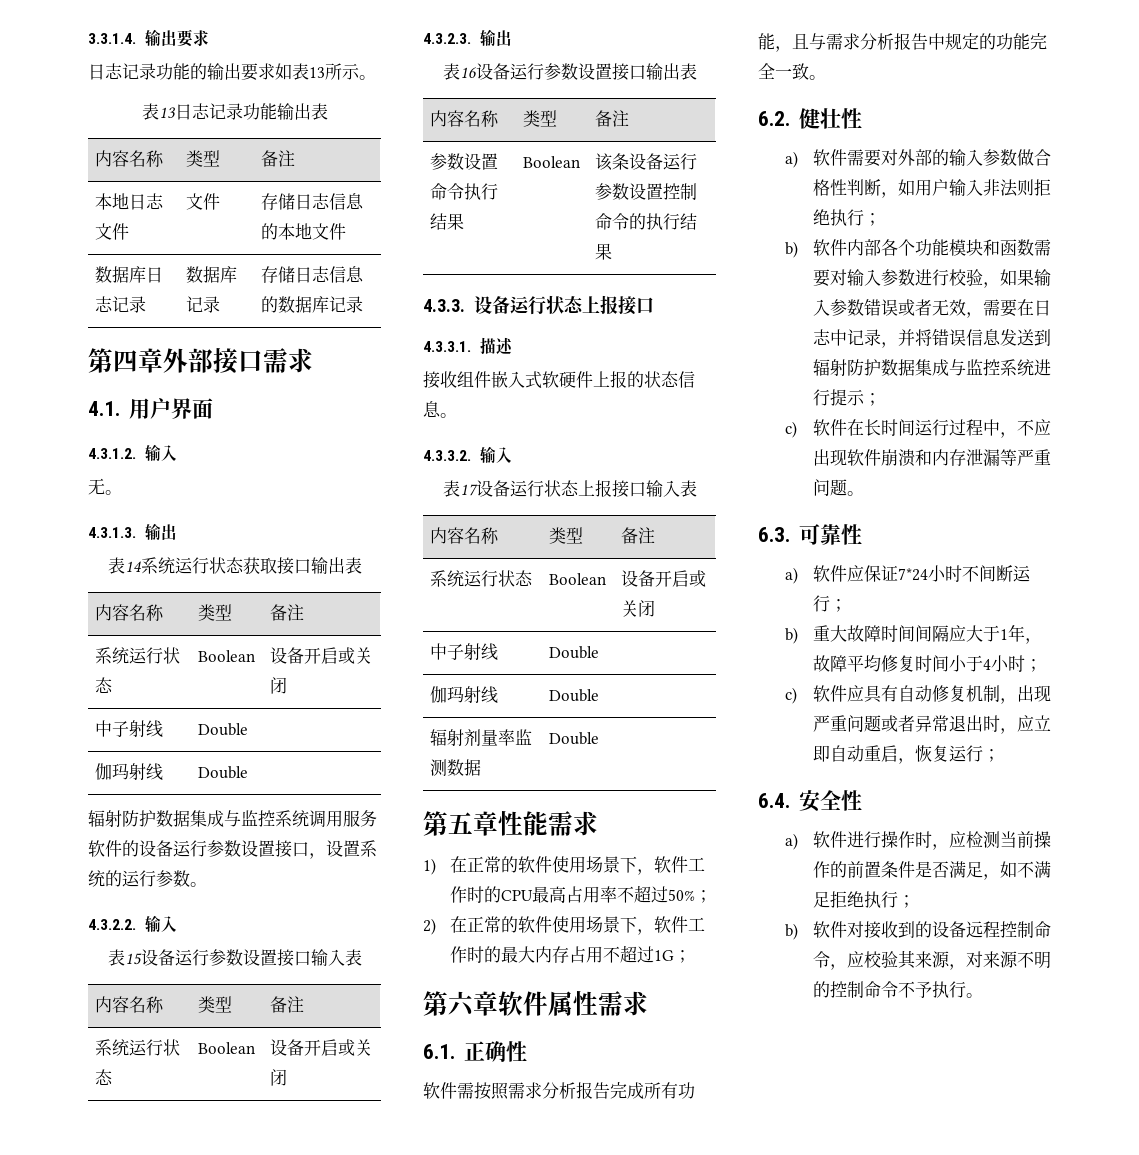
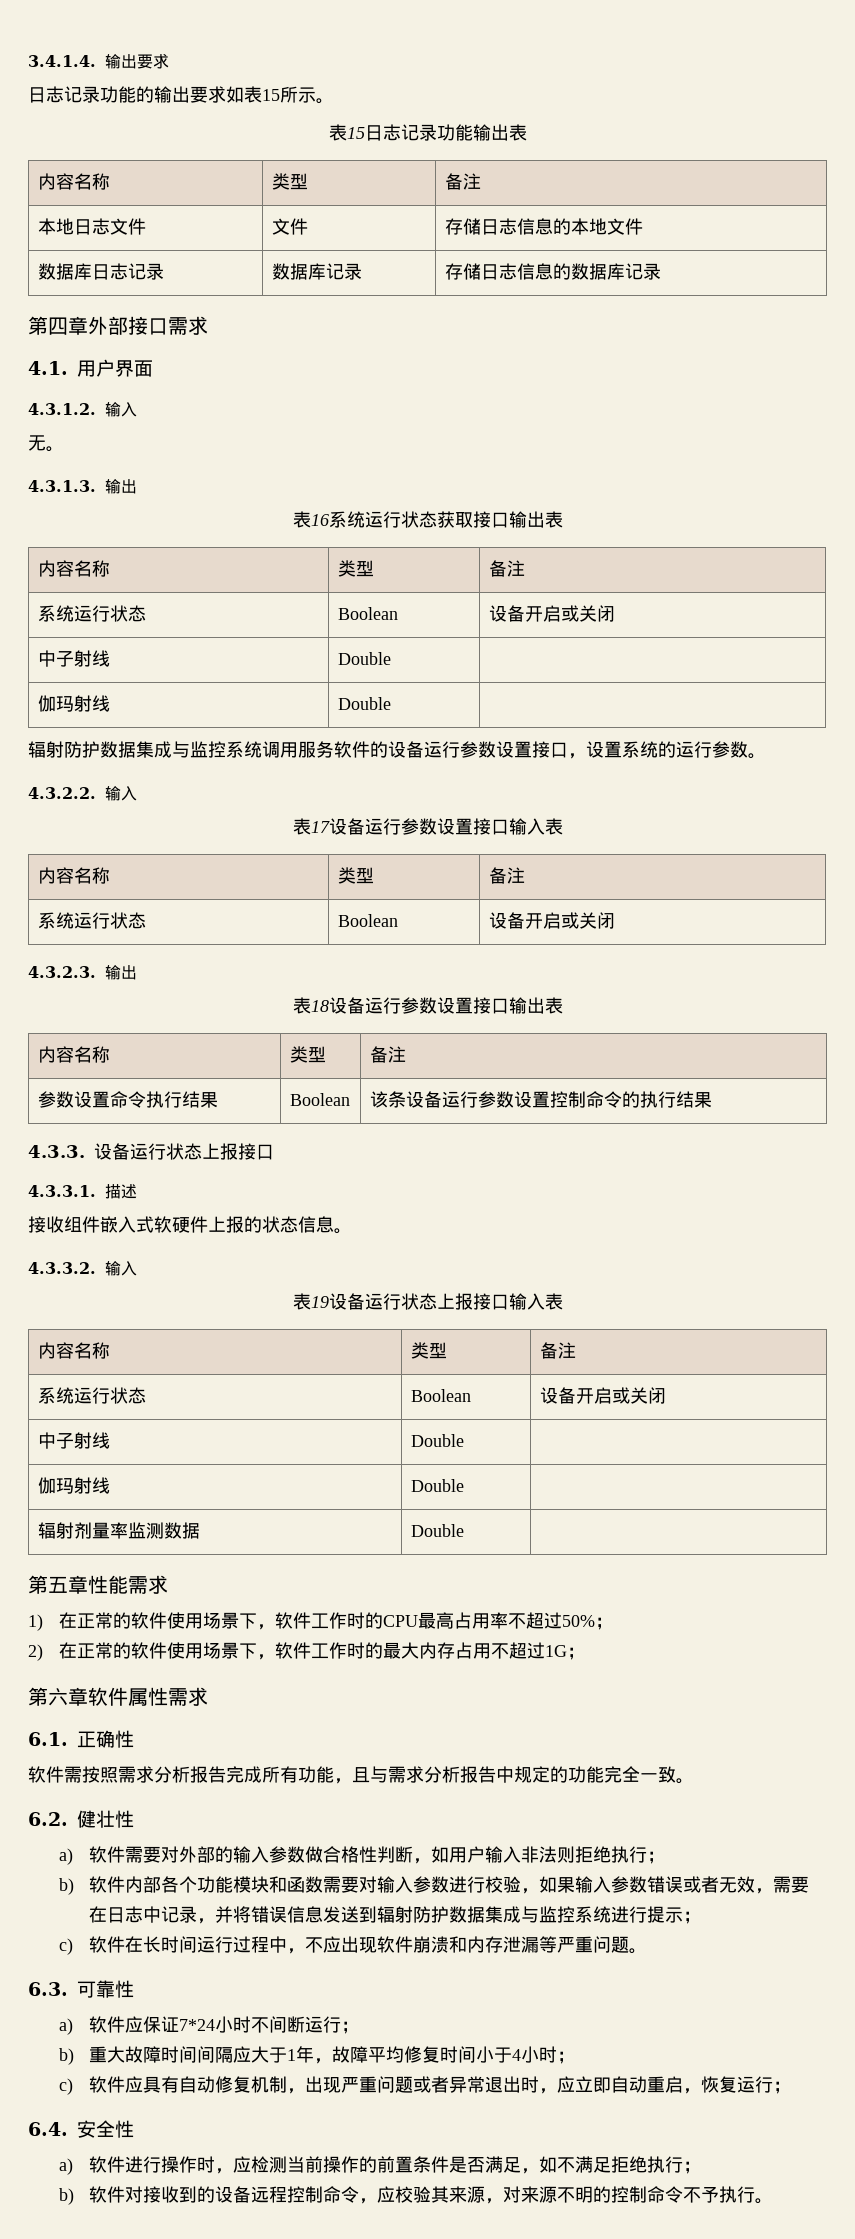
- 3.3.1.4.输出要求
+ 3.4.1.4.输出要求
- 日志记录功能的输出要求如表13所示。
+ 日志记录功能的输出要求如表15所示。
- 表13日志记录功能输出表
+ 表15日志记录功能输出表
- 表14系统运行状态获取接口输出表
+ 表16系统运行状态获取接口输出表
- 表15设备运行参数设置接口输入表
+ 表17设备运行参数设置接口输入表
- 表16设备运行参数设置接口输出表
+ 表18设备运行参数设置接口输出表
- 表17设备运行状态上报接口输入表
+ 表19设备运行状态上报接口输入表

